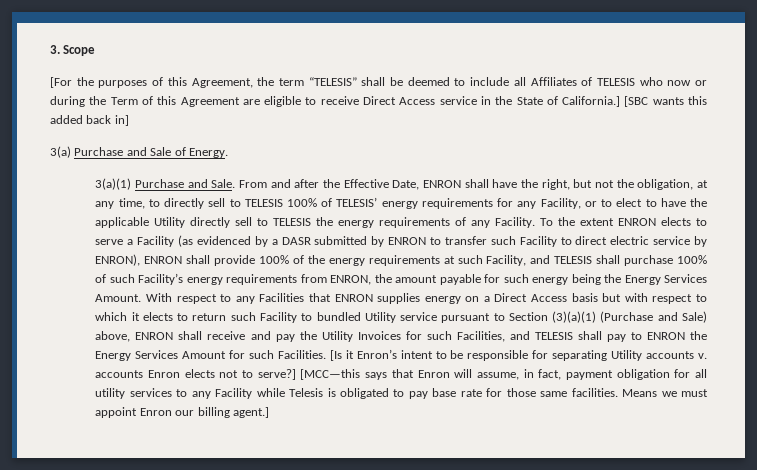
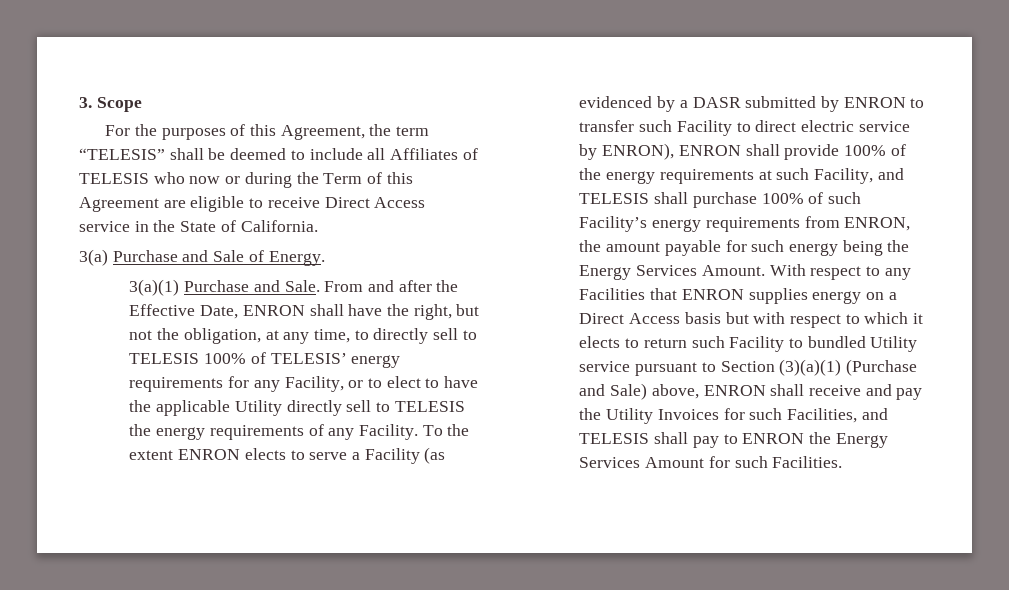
- [For the purposes of this Agreement, the term “TELESIS” shall be deemed to include all Affiliates of TELESIS who now or during the Term of this Agreement are eligible to receive Direct Access service in the State of California.] [SBC wants this added back in]
+ For the purposes of this Agreement, the term “TELESIS” shall be deemed to include all Affiliates of TELESIS who now or during the Term of this Agreement are eligible to receive Direct Access service in the State of California.
- [Is it Enron’s intent to be responsible for separating Utility accounts v. accounts Enron elects not to serve?] [MCC—this says that Enron will assume, in fact, payment obligation for all utility services to any Facility while Telesis is obligated to pay base rate for those same facilities. Means we must appoint Enron our billing agent.]

